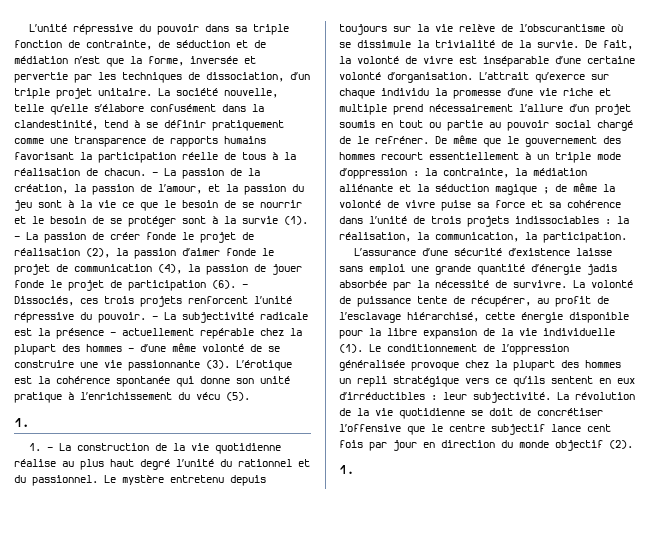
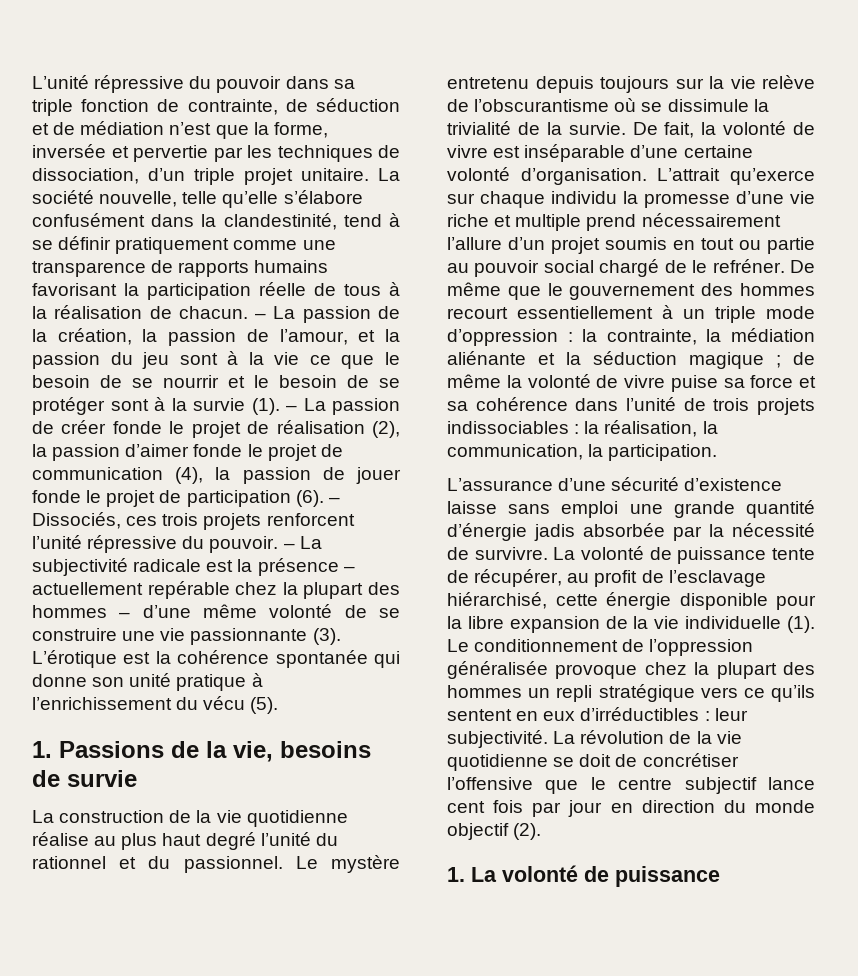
  L’érotique est la cohérence spontanée qui donne son unité pratique à l’enrichissement du vécu (5).
- 1.
- 1. – La construction de la vie quotidienne réalise au plus haut degré l’unité du rationnel et du passionnel.
+ 1. Passions de la vie, besoins de survie
+ La construction de la vie quotidienne réalise au plus haut degré l’unité du rationnel et du passionnel.
  La révolution de la vie quotidienne se doit de concrétiser l’offensive que le centre subjectif lance cent fois par jour en direction du monde objectif (2).
- 1.
+ 1. La volonté de puissance

